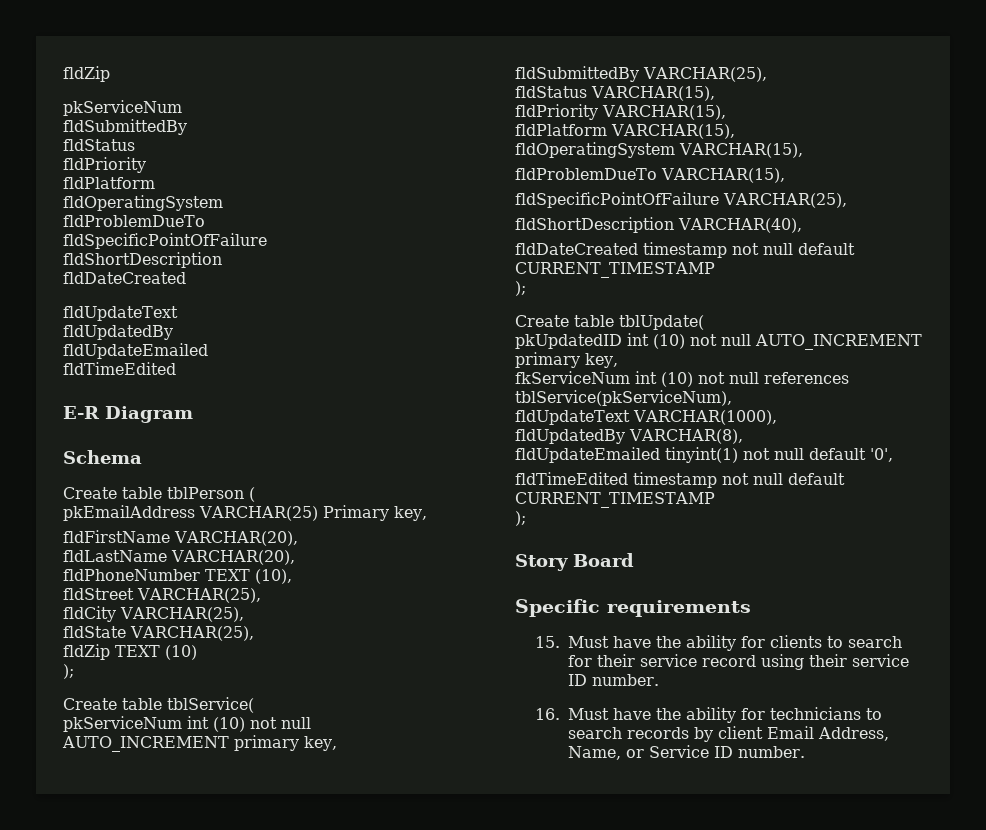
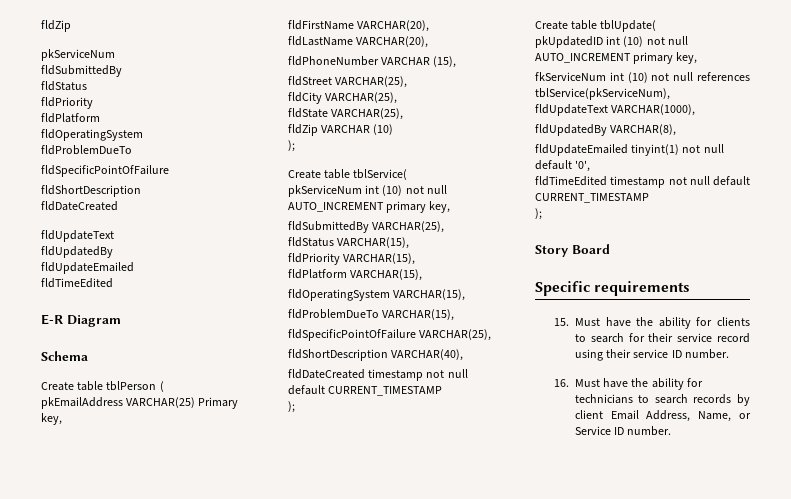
- fldPhoneNumber TEXT (10),
+ fldPhoneNumber VARCHAR (15),
- fldZip TEXT (10)
+ fldZip VARCHAR (10)

